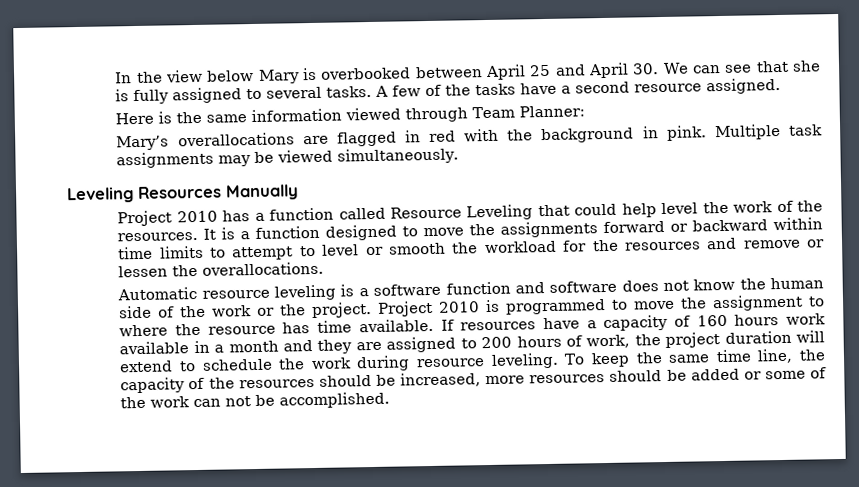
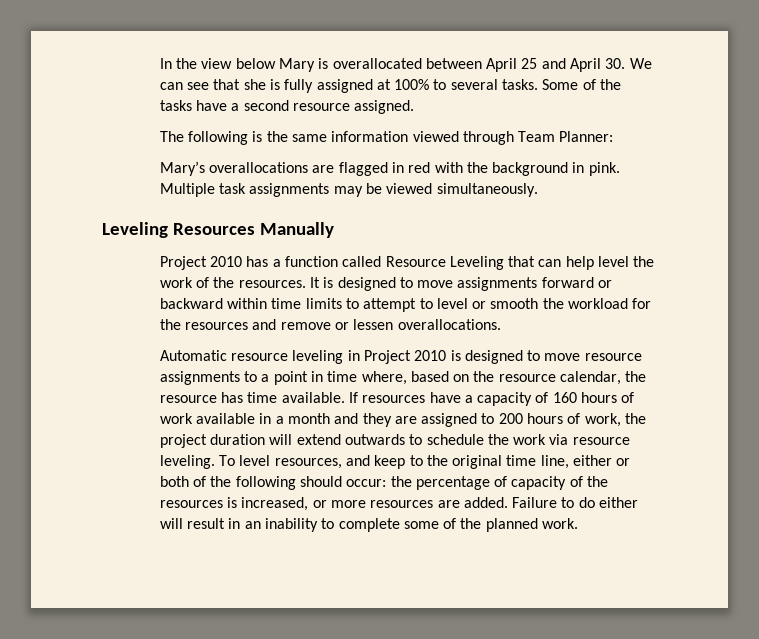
- In the view below Mary is overbooked between April 25 and April 30. We can see that she is fully assigned to several tasks.
+ In the view below Mary is overallocated between April 25 and April 30. We can see that she is fully assigned at 100% to several tasks.
- A few of the tasks have a second resource assigned.
+ Some of the tasks have a second resource assigned.
- Here is the same information viewed through Team Planner:
+ The following is the same information viewed through Team Planner:
- Project 2010 has a function called Resource Leveling that could help level the work of the resources.
+ Project 2010 has a function called Resource Leveling that can help level the work of the resources.
- It is a function designed to move the assignments forward or backward within time limits to attempt to level or smooth the workload for the resources and remove or lessen the overallocations.
+ It is designed to move assignments forward or backward within time limits to attempt to level or smooth the workload for the resources and remove or lessen overallocations.
- Automatic resource leveling is a software function and software does not know the human side of the work or the project. Project 2010 is programmed to move the assignment to where the resource has time available.
+ Automatic resource leveling in Project 2010 is designed to move resource assignments to a point in time where, based on the resource calendar, the resource has time available.
- If resources have a capacity of 160 hours work available in a month and they are assigned to 200 hours of work, the project duration will extend to schedule the work during resource leveling.
+ If resources have a capacity of 160 hours of work available in a month and they are assigned to 200 hours of work, the project duration will extend outwards to schedule the work via resource leveling.
- To keep the same time line, the capacity of the resources should be increased, more resources should be added or some of the work can not be accomplished.
+ To level resources, and keep to the original time line, either or both of the following should occur: the percentage of capacity of the resources is increased, or more resources are added. Failure to do either will result in an inability to complete some of the planned work.

